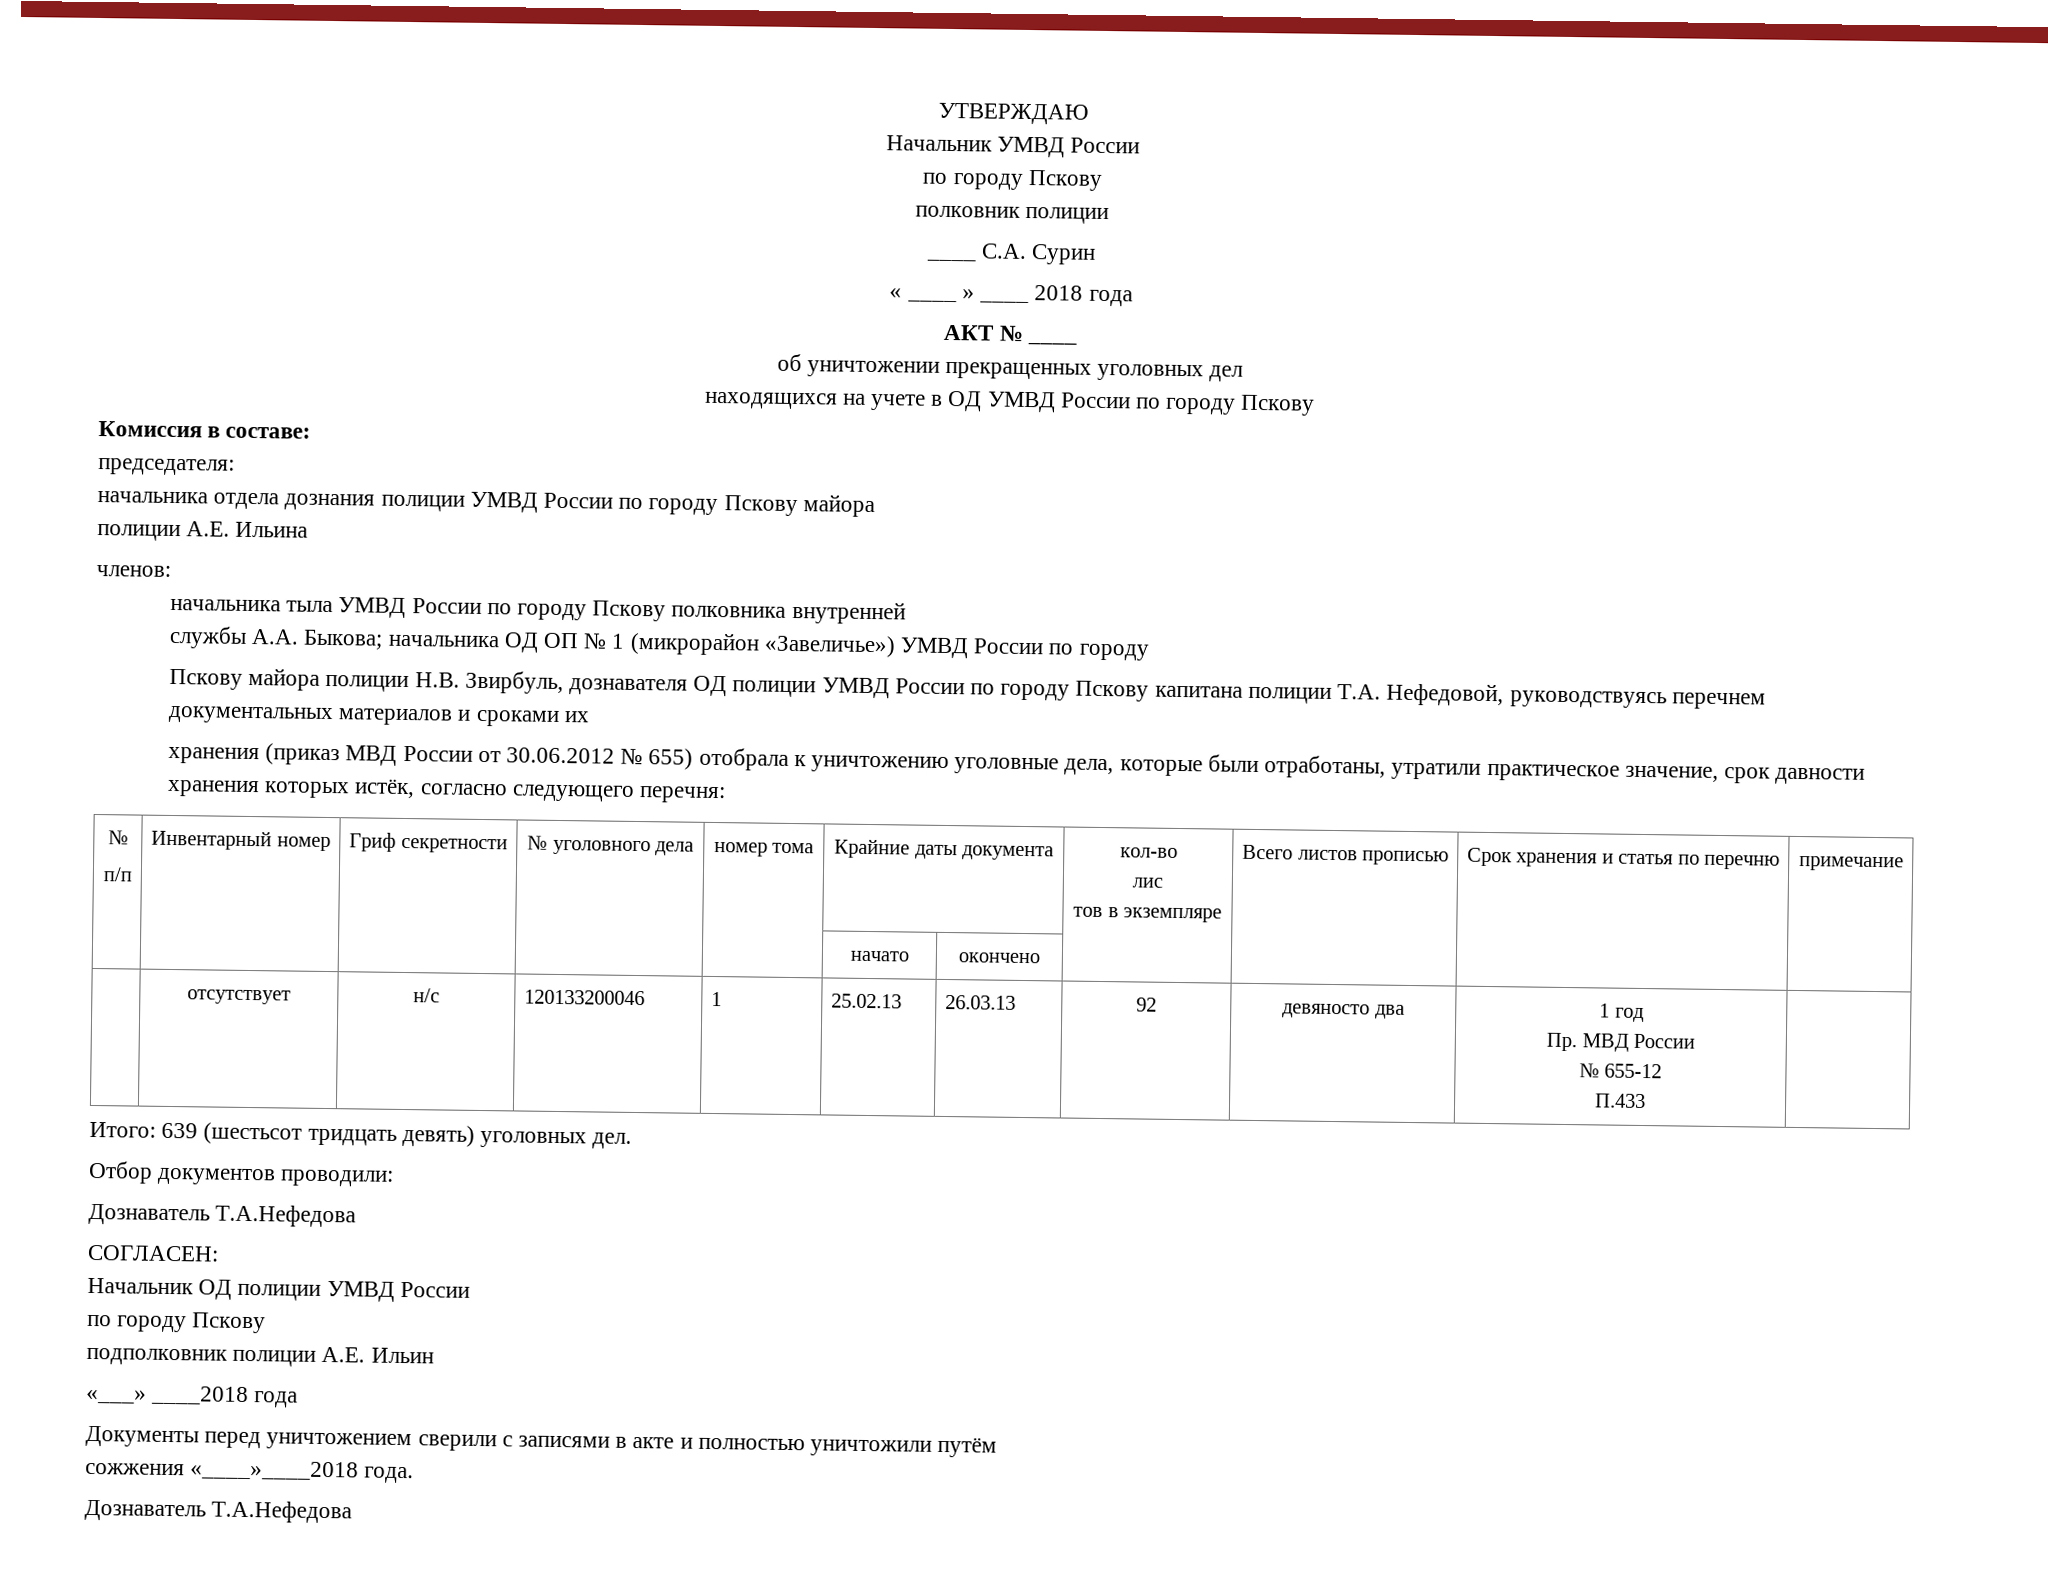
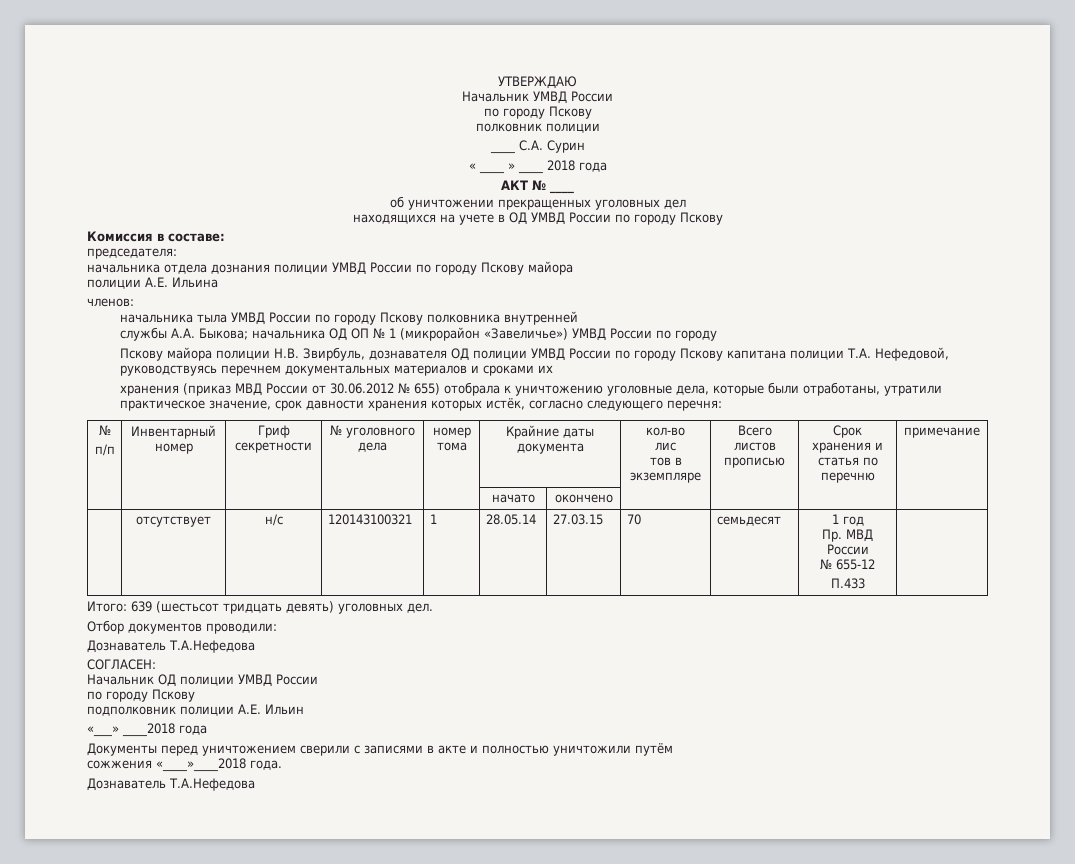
- | отсутствует | н/с | 120133200046 | 1 | 25.02.13 | 26.03.13 | 92 | девяносто два | 1 год
+ | отсутствует | н/с | 120143100321 | 1 | 28.05.14 | 27.03.15 | 70 | семьдесят | 1 год

